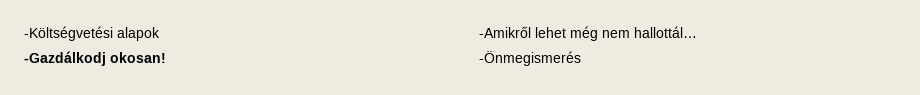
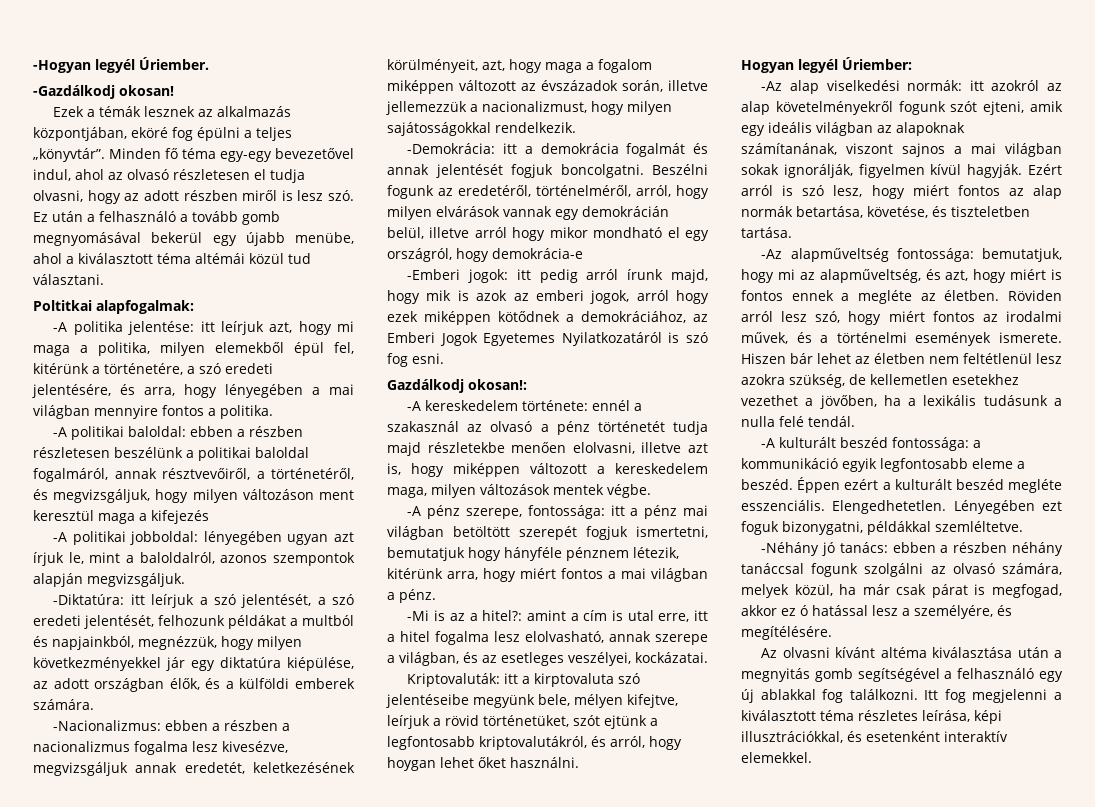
- -Költségvetési alapok
+ -Hogyan legyél Úriember.
- -Amikről lehet még nem hallottál…
- -Önmegismerés
+ Ezek a témák lesznek az alkalmazás központjában, eköré fog épülni a teljes „könyvtár”. Minden fő téma egy-egy bevezetővel indul, ahol az olvasó részletesen el tudja olvasni, hogy az adott részben miről is lesz szó. Ez után a felhasználó a tovább gomb megnyomásával bekerül egy újabb menübe, ahol a kiválasztott téma altémái közül tud választani.
+ Poltitkai alapfogalmak:
+ -A politika jelentése: itt leírjuk azt, hogy mi maga a politika, milyen elemekből épül fel, kitérünk a történetére, a szó eredeti jelentésére, és arra, hogy lényegében a mai világban mennyire fontos a politika.
+ -A politikai baloldal: ebben a részben részletesen beszélünk a politikai baloldal fogalmáról, annak résztvevőiről, a történetéről, és megvizsgáljuk, hogy milyen változáson ment keresztül maga a kifejezés
+ -A politikai jobboldal: lényegében ugyan azt írjuk le, mint a baloldalról, azonos szempontok alapján megvizsgáljuk.
+ -Diktatúra: itt leírjuk a szó jelentését, a szó eredeti jelentését, felhozunk példákat a multból és napjainkból, megnézzük, hogy milyen következményekkel jár egy diktatúra kiépülése, az adott országban élők, és a külföldi emberek számára.
+ -Nacionalizmus: ebben a részben a nacionalizmus fogalma lesz kivesézve, megvizsgáljuk annak eredetét, keletkezésének körülményeit, azt, hogy maga a fogalom miképpen változott az évszázadok során, illetve jellemezzük a nacionalizmust, hogy milyen sajátosságokkal rendelkezik.
+ -Demokrácia: itt a demokrácia fogalmát és annak jelentését fogjuk boncolgatni. Beszélni fogunk az eredetéről, történelméről, arról, hogy milyen elvárások vannak egy demokrácián belül, illetve arról hogy mikor mondható el egy országról, hogy demokrácia-e
+ -Emberi jogok: itt pedig arról írunk majd, hogy mik is azok az emberi jogok, arról hogy ezek miképpen kötődnek a demokráciához, az Emberi Jogok Egyetemes Nyilatkozatáról is szó fog esni.
+ Gazdálkodj okosan!:
+ -A kereskedelem története: ennél a szakasznál az olvasó a pénz történetét tudja majd részletekbe menően elolvasni, illetve azt is, hogy miképpen változott a kereskedelem maga, milyen változások mentek végbe.
+ -A pénz szerepe, fontossága: itt a pénz mai világban betöltött szerepét fogjuk ismertetni, bemutatjuk hogy hányféle pénznem létezik, kitérünk arra, hogy miért fontos a mai világban a pénz.
+ -Mi is az a hitel?: amint a cím is utal erre, itt a hitel fogalma lesz elolvasható, annak szerepe a világban, és az esetleges veszélyei, kockázatai.
+ Kriptovaluták: itt a kirptovaluta szó jelentéseibe megyünk bele, mélyen kifejtve, leírjuk a rövid történetüket, szót ejtünk a legfontosabb kriptovalutákról, és arról, hogy hoygan lehet őket használni.
+ Hogyan legyél Úriember:
+ -Az alap viselkedési normák: itt azokról az alap követelményekről fogunk szót ejteni, amik egy ideális világban az alapoknak számítanának, viszont sajnos a mai világban sokak ignorálják, figyelmen kívül hagyják. Ezért arról is szó lesz, hogy miért fontos az alap normák betartása, követése, és tiszteletben tartása.
+ -Az alapműveltség fontossága: bemutatjuk, hogy mi az alapműveltség, és azt, hogy miért is fontos ennek a megléte az életben. Röviden arról lesz szó, hogy miért fontos az irodalmi művek, és a történelmi események ismerete. Hiszen bár lehet az életben nem feltétlenül lesz azokra szükség, de kellemetlen esetekhez vezethet a jövőben, ha a lexikális tudásunk a nulla felé tendál.
+ -A kulturált beszéd fontossága: a kommunikáció egyik legfontosabb eleme a beszéd. Éppen ezért a kulturált beszéd megléte esszenciális. Elengedhetetlen. Lényegében ezt foguk bizonygatni, példákkal szemléltetve.
+ -Néhány jó tanács: ebben a részben néhány tanáccsal fogunk szolgálni az olvasó számára, melyek közül, ha már csak párat is megfogad, akkor ez ó hatással lesz a személyére, és megítélésére.
+ Az olvasni kívánt altéma kiválasztása után a megnyitás gomb segítségével a felhasználó egy új ablakkal fog találkozni. Itt fog megjelenni a kiválasztott téma részletes leírása, képi illusztrációkkal, és esetenként interaktív elemekkel.

